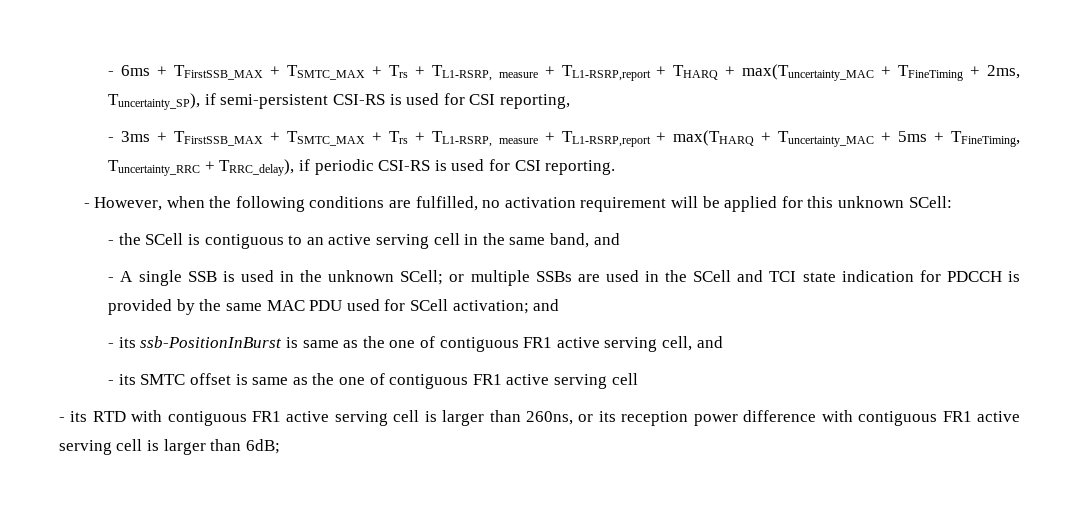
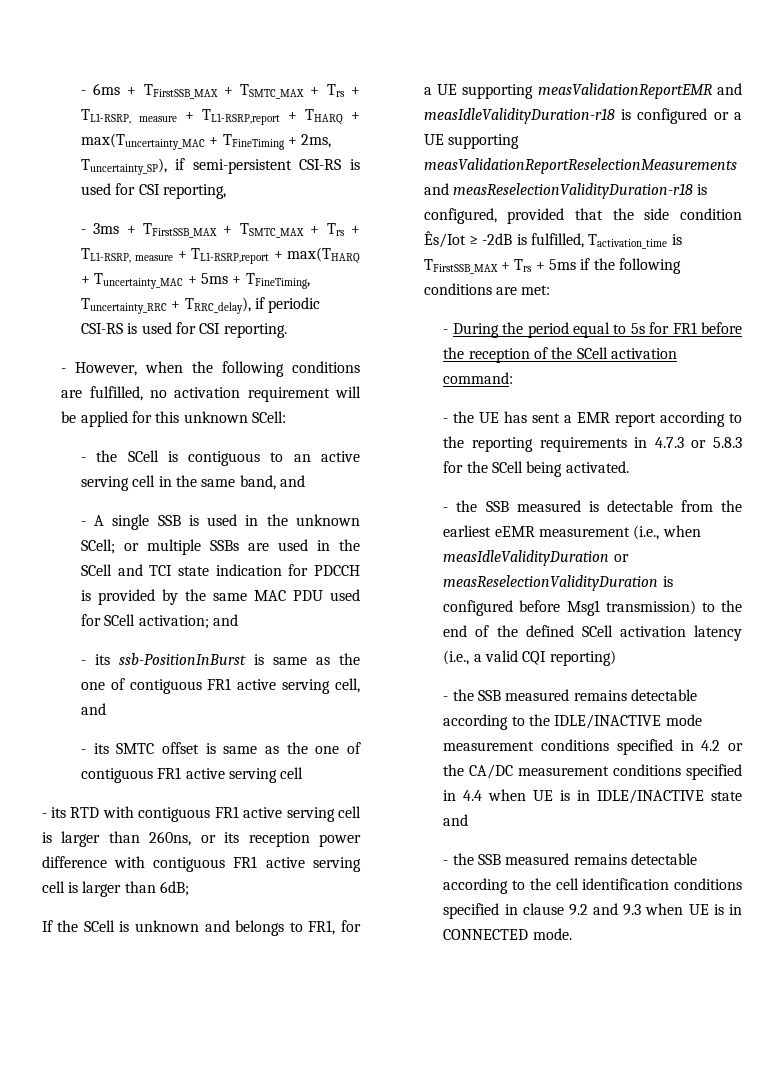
+ If the SCell is unknown and belongs to FR1, for a UE supporting measValidationReportEMR and measIdleValidityDuration-r18 is configured or a UE supporting measValidationReportReselectionMeasurements and measReselectionValidityDuration-r18 is configured, provided that the side condition Ês/Iot ≥ -2dB is fulfilled, Tactivation_time is TFirstSSB_MAX + Trs + 5ms if the following conditions are met:
+ - During the period equal to 5s for FR1 before the reception of the SCell activation command:
+ - the UE has sent a EMR report according to the reporting requirements in 4.7.3 or 5.8.3 for the SCell being activated.
+ - the SSB measured is detectable from the earliest eEMR measurement (i.e., when measIdleValidityDuration or measReselectionValidityDuration is configured before Msg1 transmission) to the end of the defined SCell activation latency (i.e., a valid CQI reporting)
+ - the SSB measured remains detectable according to the IDLE/INACTIVE mode measurement conditions specified in 4.2 or the CA/DC measurement conditions specified in 4.4 when UE is in IDLE/INACTIVE state and
+ - the SSB measured remains detectable according to the cell identification conditions specified in clause 9.2 and 9.3 when UE is in CONNECTED mode.

